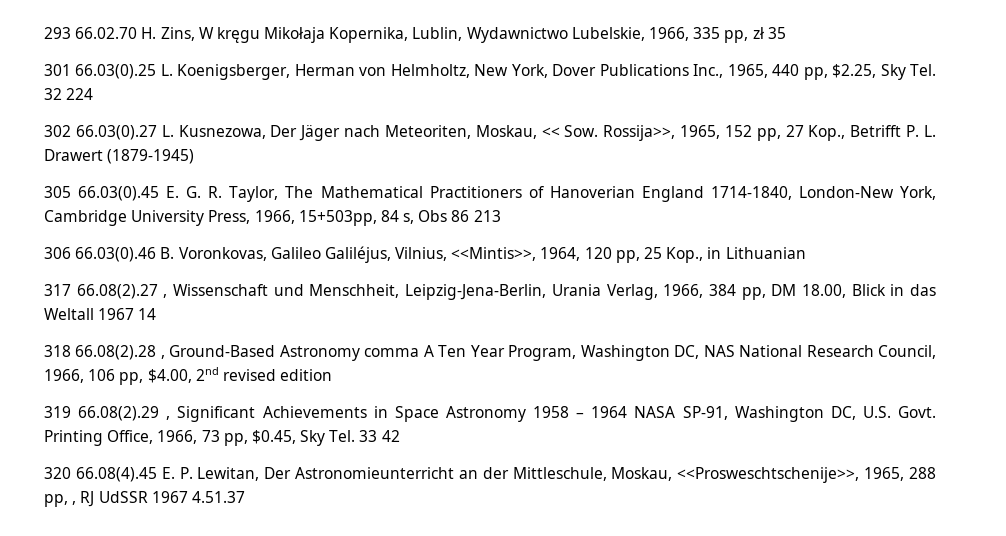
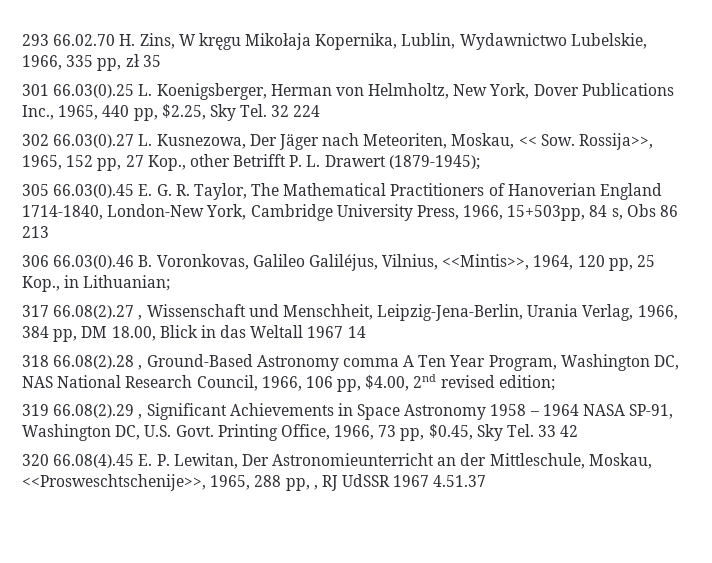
- 302 66.03(0).27 L. Kusnezowa, Der Jäger nach Meteoriten, Moskau, << Sow. Rossija>>, 1965, 152 pp, 27 Kop., Betrifft P. L. Drawert (1879-1945)
+ 302 66.03(0).27 L. Kusnezowa, Der Jäger nach Meteoriten, Moskau, << Sow. Rossija>>, 1965, 152 pp, 27 Kop., other Betrifft P. L. Drawert (1879-1945);
- 306 66.03(0).46 B. Voronkovas, Galileo Galiléjus, Vilnius, <<Mintis>>, 1964, 120 pp, 25 Kop., in Lithuanian
+ 306 66.03(0).46 B. Voronkovas, Galileo Galiléjus, Vilnius, <<Mintis>>, 1964, 120 pp, 25 Kop., in Lithuanian;
- 318 66.08(2).28 , Ground-Based Astronomy comma A Ten Year Program, Washington DC, NAS National Research Council, 1966, 106 pp, $4.00, 2nd revised edition
+ 318 66.08(2).28 , Ground-Based Astronomy comma A Ten Year Program, Washington DC, NAS National Research Council, 1966, 106 pp, $4.00, 2nd revised edition;

